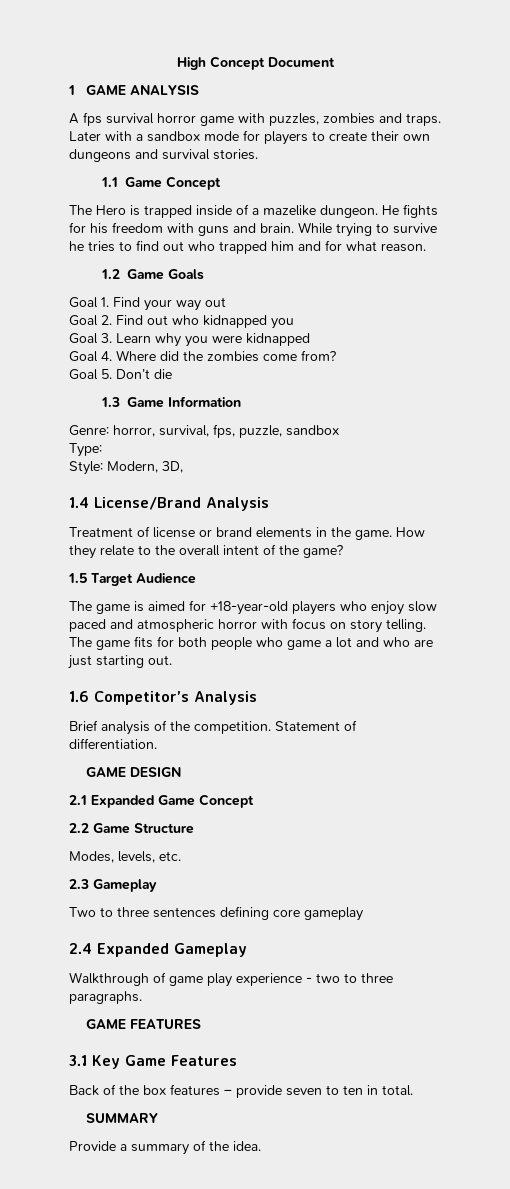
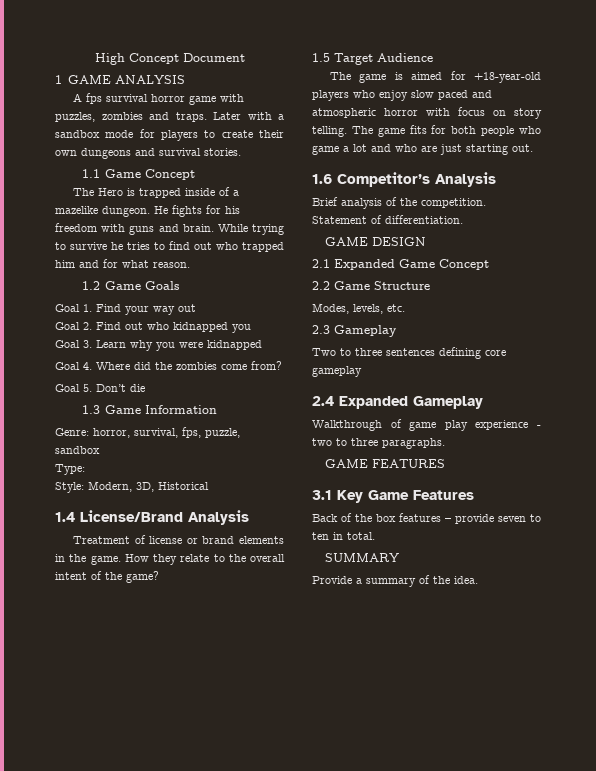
- Style: Modern, 3D,
+ Style: Modern, 3D, Historical

